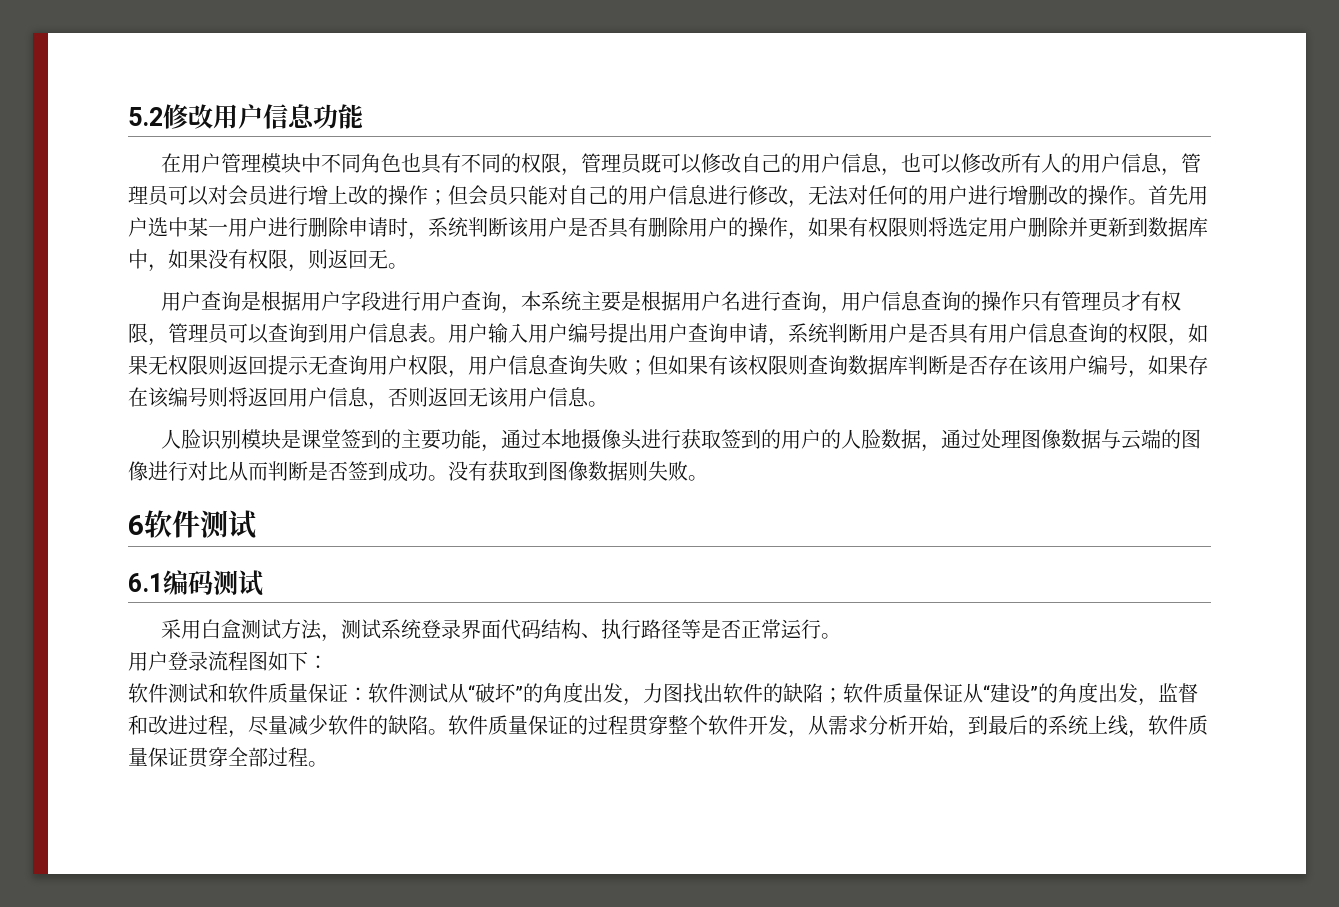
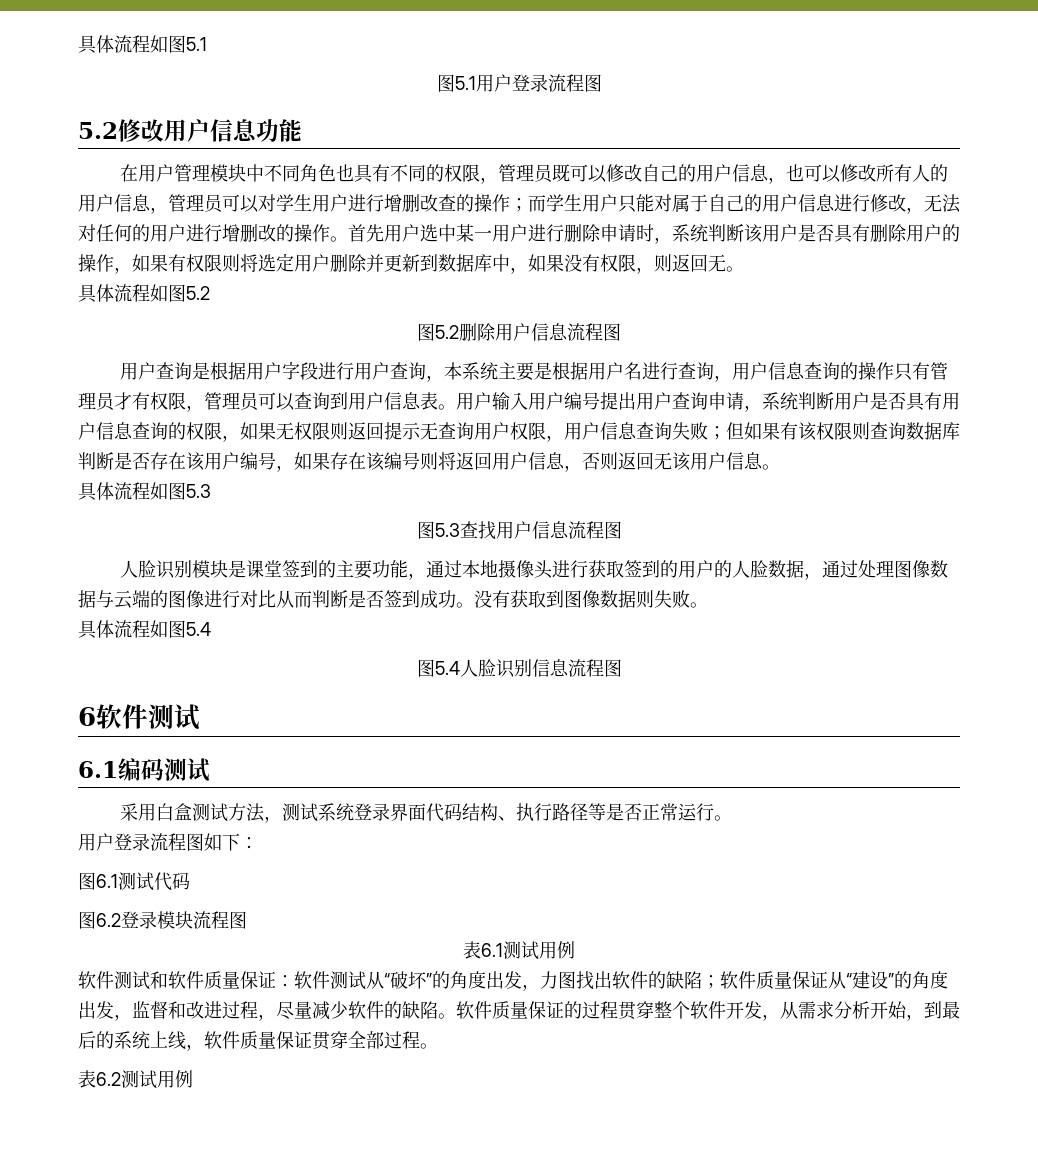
+ 具体流程如图5.1
+ 图5.1用户登录流程图
- 在用户管理模块中不同角色也具有不同的权限，管理员既可以修改自己的用户信息，也可以修改所有人的用户信息，管理员可以对会员进行增上改的操作；但会员只能对自己的用户信息进行修改，无法对任何的用户进行增删改的操作。
+ 在用户管理模块中不同角色也具有不同的权限，管理员既可以修改自己的用户信息，也可以修改所有人的用户信息，管理员可以对学生用户进行增删改查的操作；而学生用户只能对属于自己的用户信息进行修改，无法对任何的用户进行增删改的操作。
+ 具体流程如图5.2
+ 图5.2删除用户信息流程图
+ 具体流程如图5.3
+ 图5.3查找用户信息流程图
+ 具体流程如图5.4
+ 图5.4人脸识别信息流程图
+ 图6.1测试代码
+ 图6.2登录模块流程图
+ 表6.1测试用例
+ 表6.2测试用例

